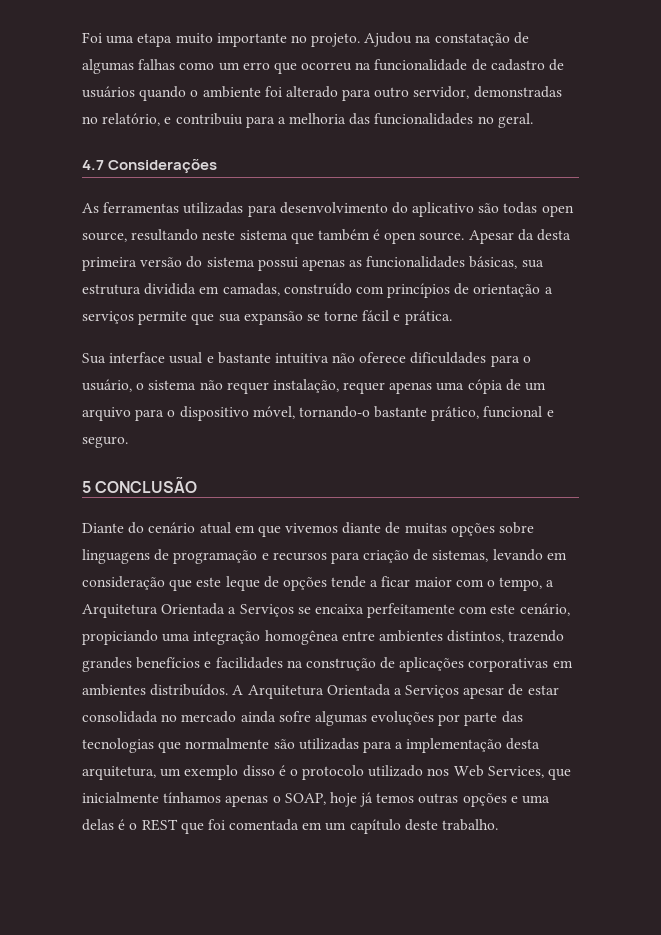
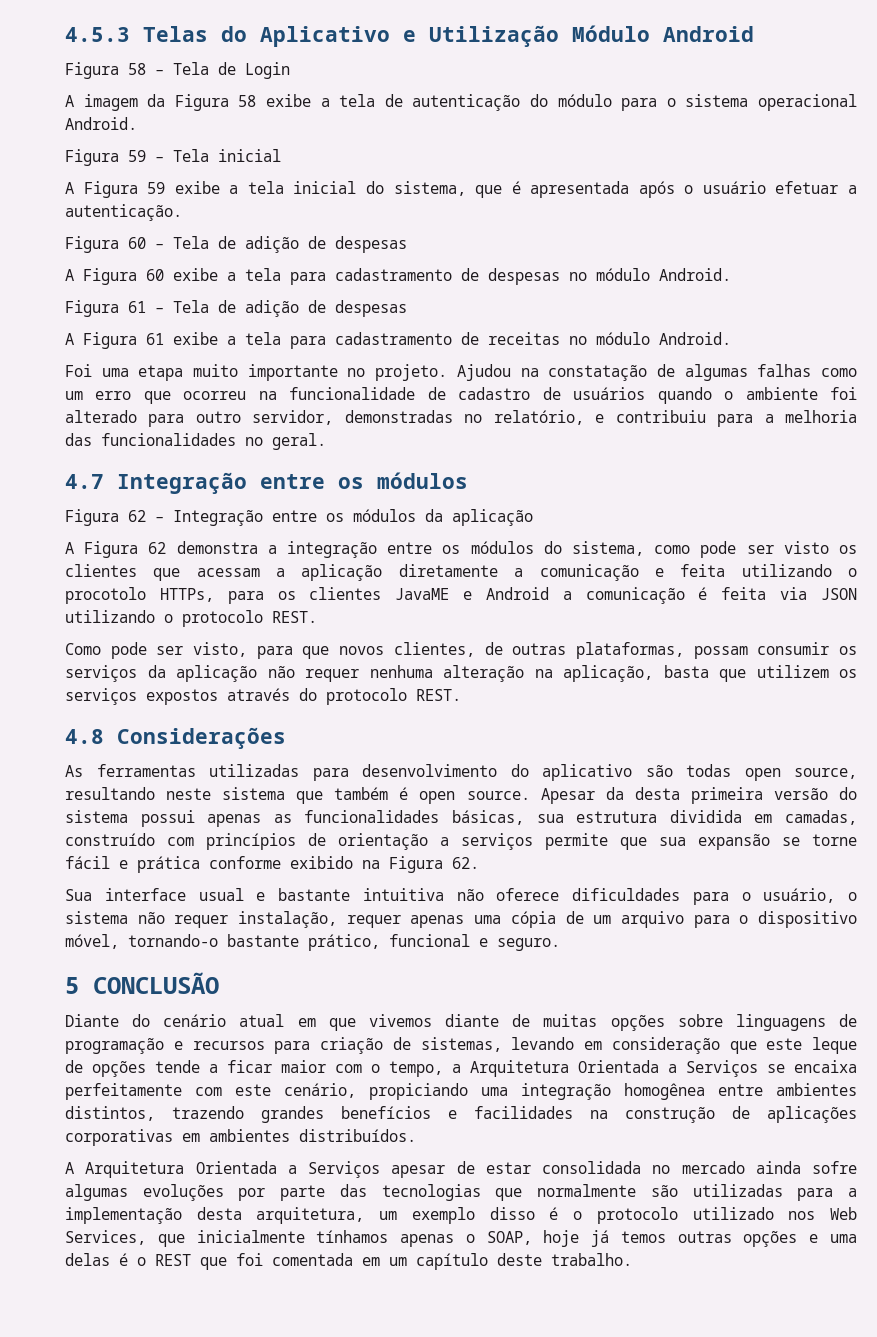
+ 4.5.3 Telas do Aplicativo e Utilização Módulo Android
+ Figura 58 – Tela de Login
+ A imagem da Figura 58 exibe a tela de autenticação do módulo para o sistema operacional Android.
+ Figura 59 – Tela inicial
+ A Figura 59 exibe a tela inicial do sistema, que é apresentada após o usuário efetuar a autenticação.
+ Figura 60 – Tela de adição de despesas
+ A Figura 60 exibe a tela para cadastramento de despesas no módulo Android.
+ Figura 61 – Tela de adição de despesas
+ A Figura 61 exibe a tela para cadastramento de receitas no módulo Android.
- 4.7 Considerações
+ 4.7 Integração entre os módulos
+ Figura 62 – Integração entre os módulos da aplicação
+ A Figura 62 demonstra a integração entre os módulos do sistema, como pode ser visto os clientes que acessam a aplicação diretamente a comunicação e feita utilizando o procotolo HTTPs, para os clientes JavaME e Android a comunicação é feita via JSON utilizando o protocolo REST.
+ Como pode ser visto, para que novos clientes, de outras plataformas, possam consumir os serviços da aplicação não requer nenhuma alteração na aplicação, basta que utilizem os serviços expostos através do protocolo REST.
+ 4.8 Considerações
- Apesar da desta primeira versão do sistema possui apenas as funcionalidades básicas, sua estrutura dividida em camadas, construído com princípios de orientação a serviços permite que sua expansão se torne fácil e prática.
+ Apesar da desta primeira versão do sistema possui apenas as funcionalidades básicas, sua estrutura dividida em camadas, construído com princípios de orientação a serviços permite que sua expansão se torne fácil e prática conforme exibido na Figura 62.
- Diante do cenário atual em que vivemos diante de muitas opções sobre linguagens de programação e recursos para criação de sistemas, levando em consideração que este leque de opções tende a ficar maior com o tempo, a Arquitetura Orientada a Serviços se encaixa perfeitamente com este cenário, propiciando uma integração homogênea entre ambientes distintos, trazendo grandes benefícios e facilidades na construção de aplicações corporativas em ambientes distribuídos. A Arquitetura Orientada a Serviços apesar de estar consolidada no mercado ainda sofre algumas evoluções por parte das tecnologias que normalmente são utilizadas para a implementação desta arquitetura, um exemplo disso é o protocolo utilizado nos Web Services, que inicialmente tínhamos apenas o SOAP, hoje já temos outras opções e uma delas é o REST que foi comentada em um capítulo deste trabalho.
+ Diante do cenário atual em que vivemos diante de muitas opções sobre linguagens de programação e recursos para criação de sistemas, levando em consideração que este leque de opções tende a ficar maior com o tempo, a Arquitetura Orientada a Serviços se encaixa perfeitamente com este cenário, propiciando uma integração homogênea entre ambientes distintos, trazendo grandes benefícios e facilidades na construção de aplicações corporativas em ambientes distribuídos.
+ A Arquitetura Orientada a Serviços apesar de estar consolidada no mercado ainda sofre algumas evoluções por parte das tecnologias que normalmente são utilizadas para a implementação desta arquitetura, um exemplo disso é o protocolo utilizado nos Web Services, que inicialmente tínhamos apenas o SOAP, hoje já temos outras opções e uma delas é o REST que foi comentada em um capítulo deste trabalho.

